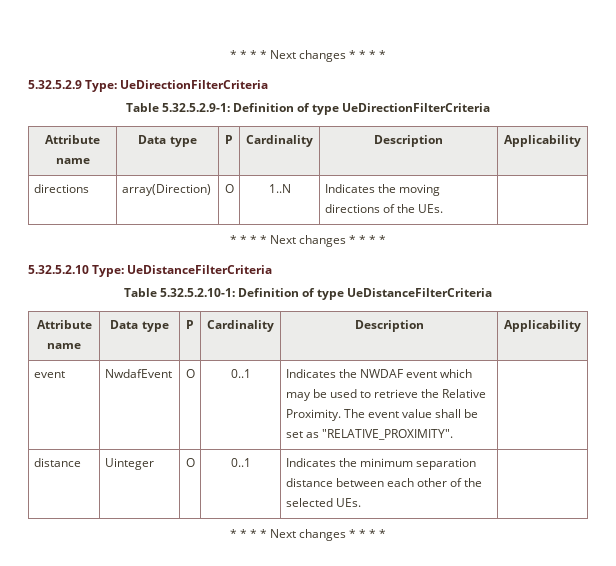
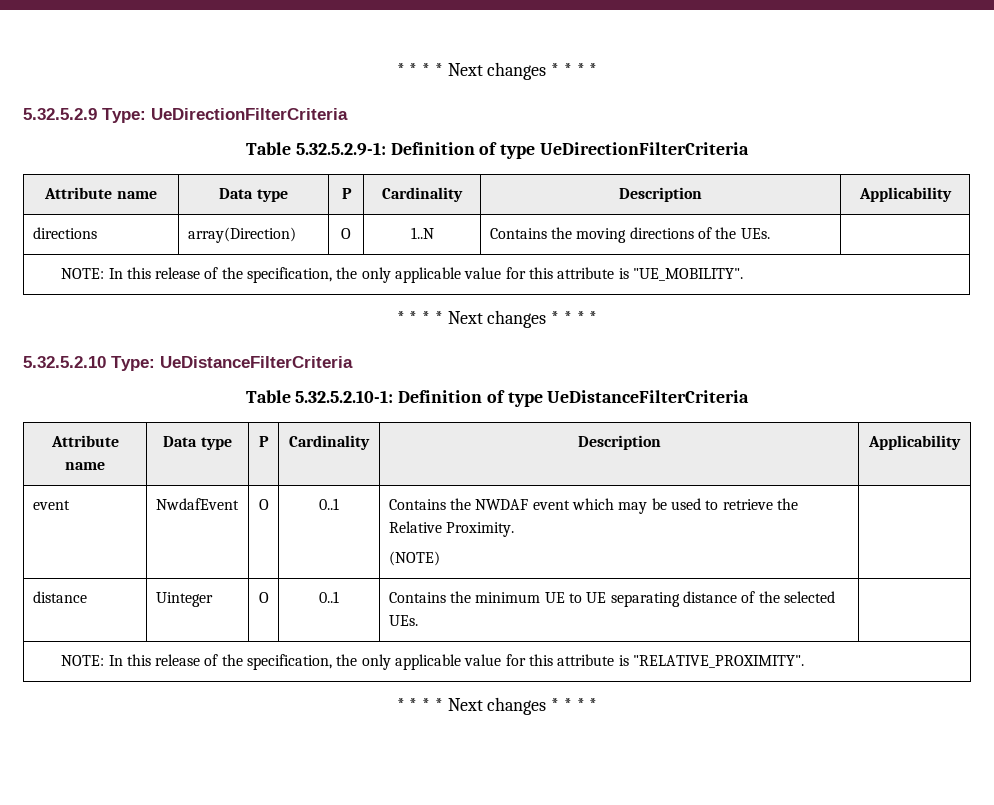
- directions | array(Direction) | O | 1..N | Indicates the moving directions of the UEs. |
+ directions | array(Direction) | O | 1..N | Contains the moving directions of the UEs. |
+ NOTE: In this release of the specification, the only applicable value for this attribute is "UE_MOBILITY".
- event | NwdafEvent | O | 0..1 | Indicates the NWDAF event which may be used to retrieve the Relative Proximity. The event value shall be set as "RELATIVE_PROXIMITY". |
+ event | NwdafEvent | O | 0..1 | Contains the NWDAF event which may be used to retrieve the Relative Proximity.
+ (NOTE) |
- distance | Uinteger | O | 0..1 | Indicates the minimum separation distance between each other of the selected UEs. |
+ distance | Uinteger | O | 0..1 | Contains the minimum UE to UE separating distance of the selected UEs. |
+ NOTE: In this release of the specification, the only applicable value for this attribute is "RELATIVE_PROXIMITY".

